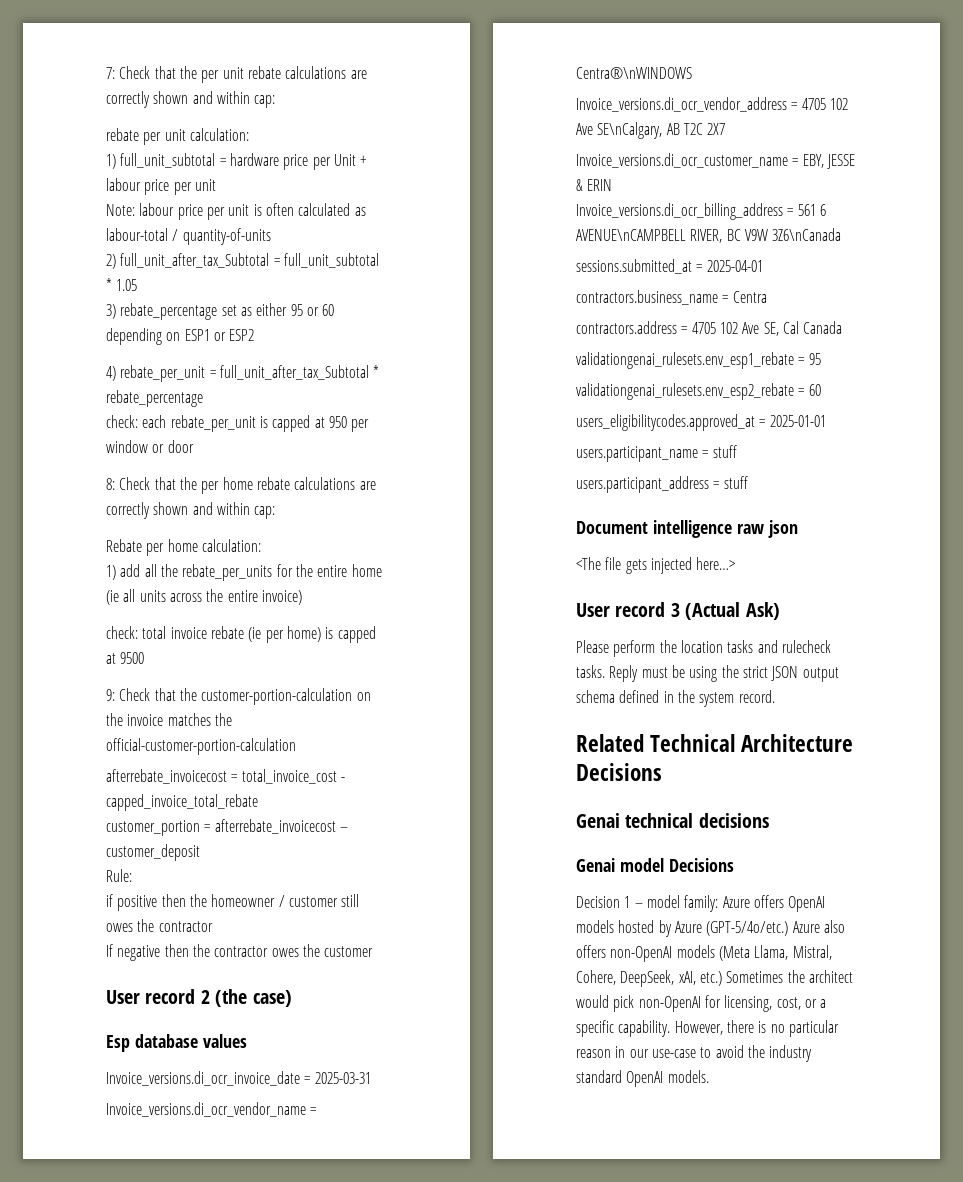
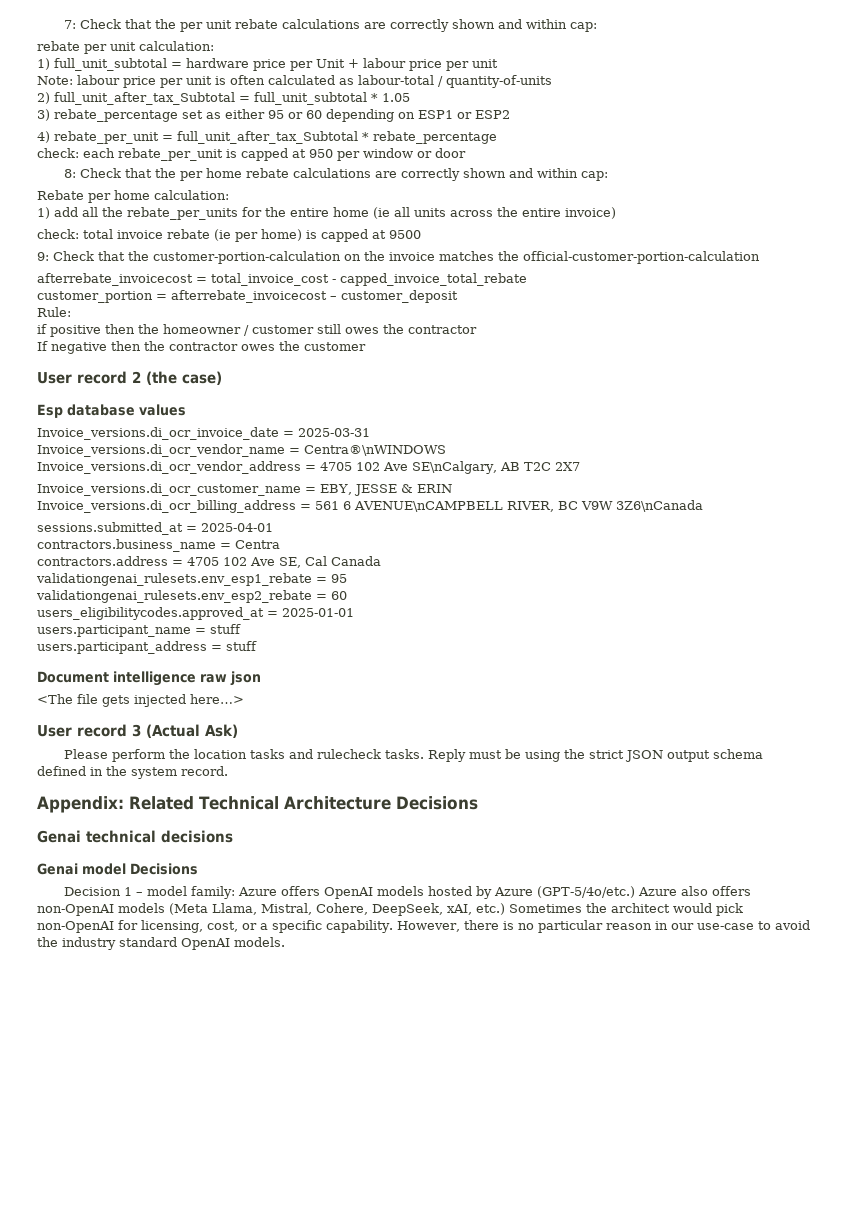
- Related Technical Architecture Decisions
+ Appendix: Related Technical Architecture Decisions

